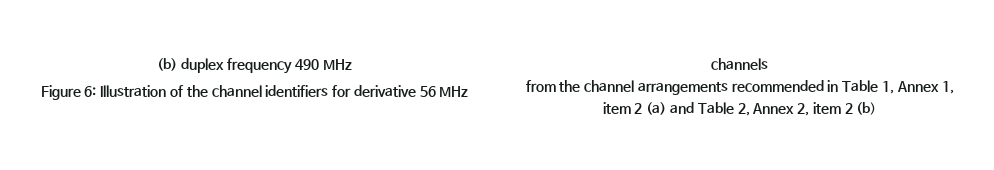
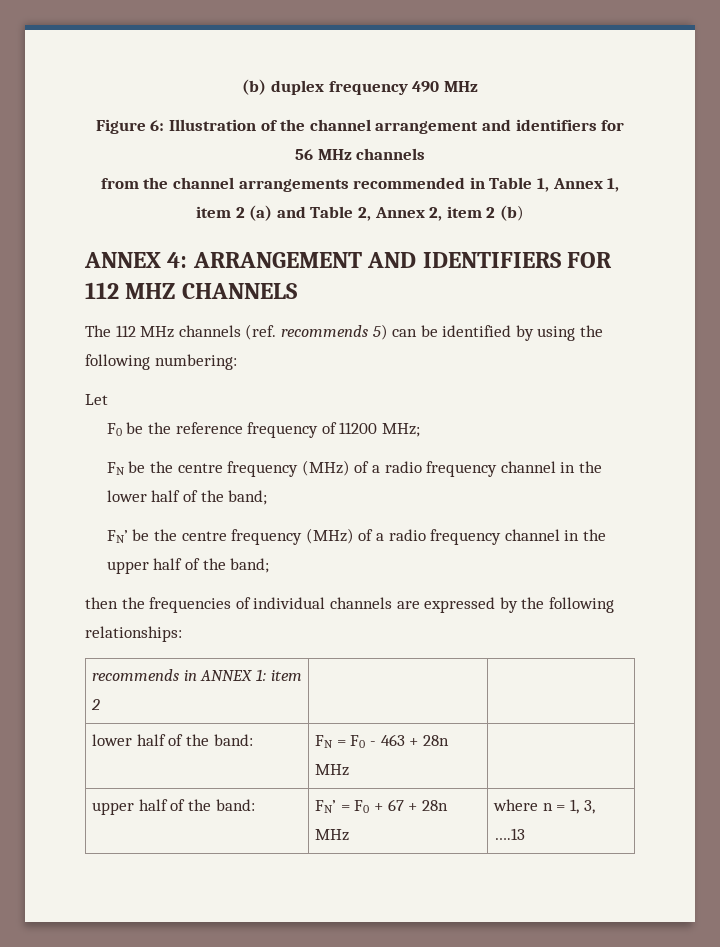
- Figure 6: Illustration of the channel identifiers for derivative 56 MHz channels
+ Figure 6: Illustration of the channel arrangement and identifiers for 56 MHz channels
+ ANNEX 4: ARRANGEMENT AND IDENTIFIERS FOR 112 MHZ CHANNELS
+ The 112 MHz channels (ref. recommends 5) can be identified by using the following numbering:
+ Let
+ F0 be the reference frequency of 11200 MHz;
+ FN be the centre frequency (MHz) of a radio frequency channel in the lower half of the band;
+ FN’ be the centre frequency (MHz) of a radio frequency channel in the upper half of the band;
+ then the frequencies of individual channels are expressed by the following relationships:
+ recommends in ANNEX 1: item 2 | |
+ lower half of the band: | FN = F0 - 463 + 28n MHz |
+ upper half of the band: | FN’ = F0 + 67 + 28n MHz | where n = 1, 3, ….13

